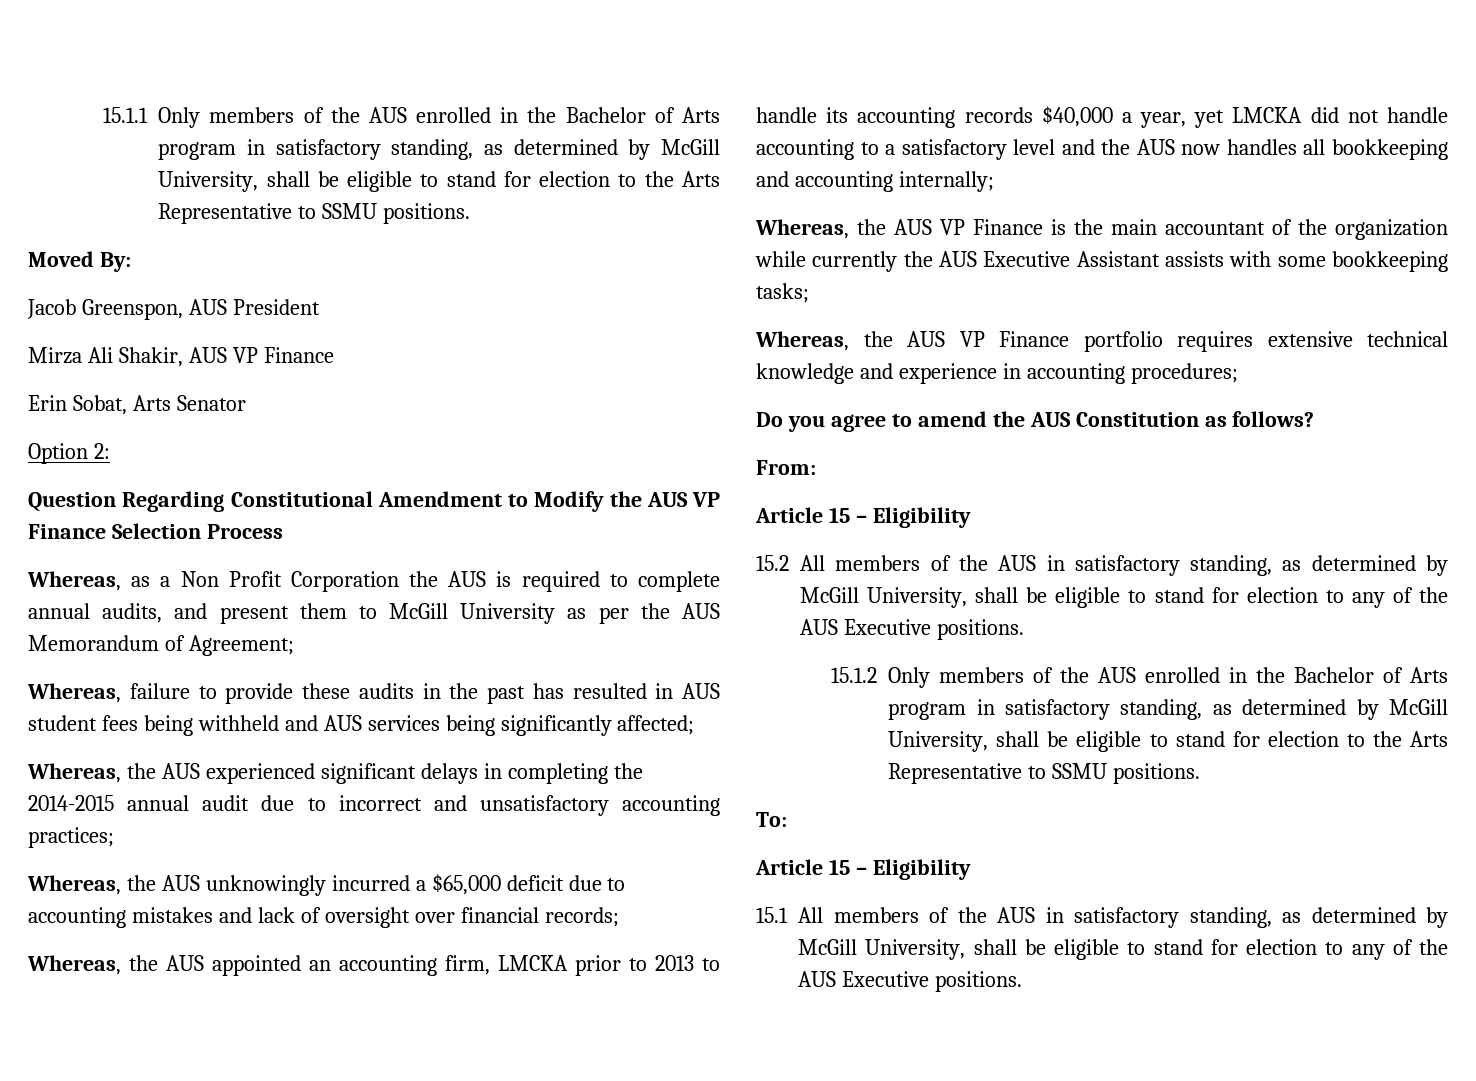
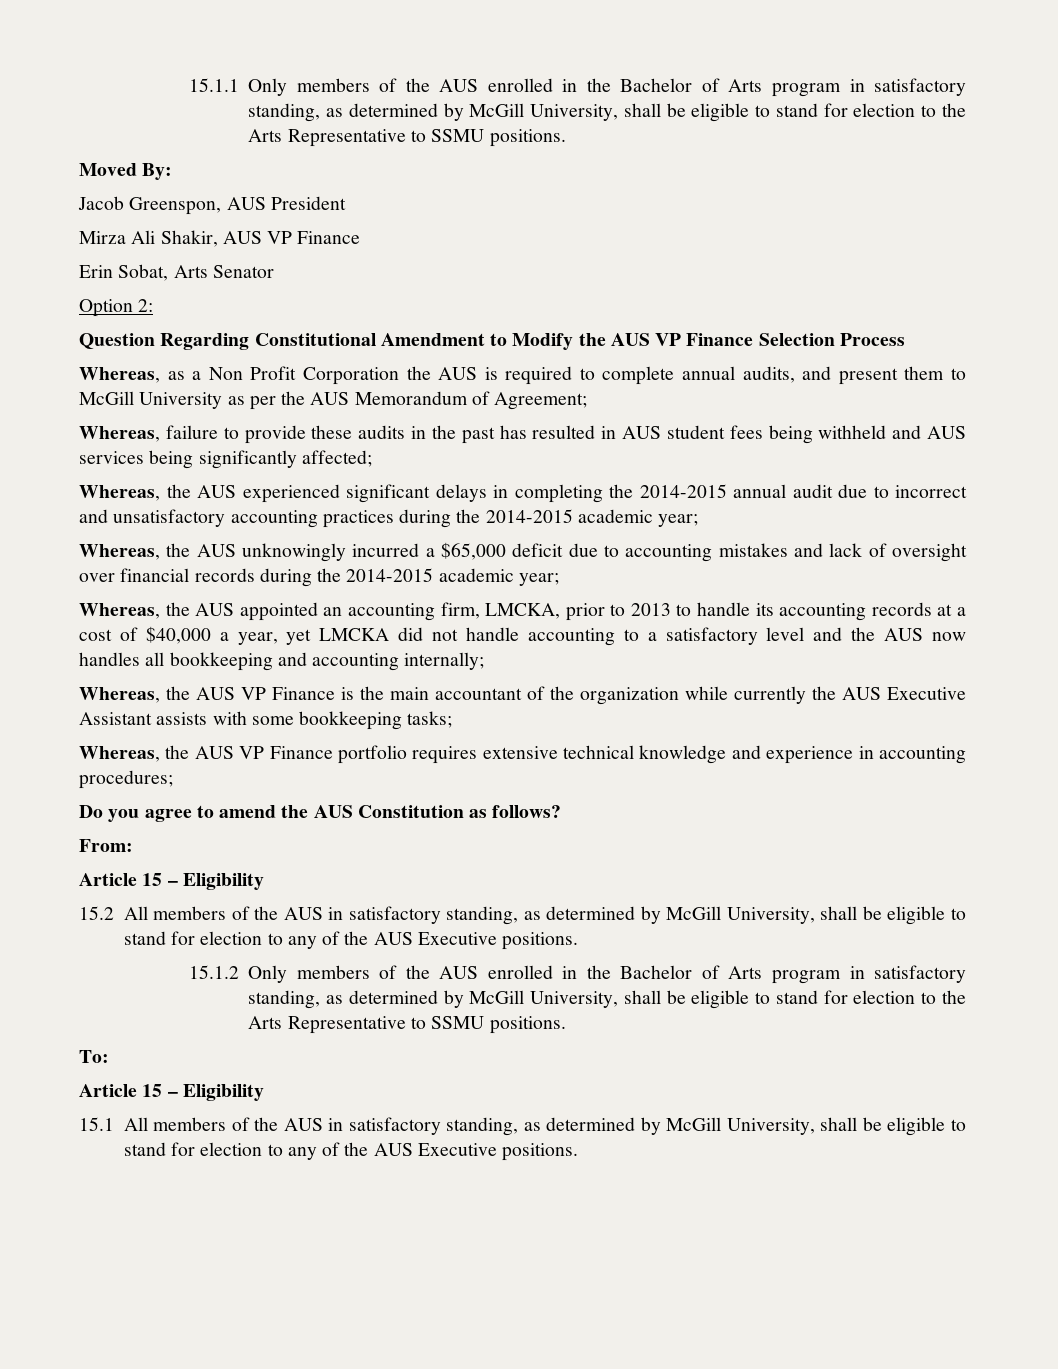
- Whereas, the AUS experienced significant delays in completing the 2014-2015 annual audit due to incorrect and unsatisfactory accounting practices;
+ Whereas, the AUS experienced significant delays in completing the 2014-2015 annual audit due to incorrect and unsatisfactory accounting practices during the 2014-2015 academic year;
- Whereas, the AUS unknowingly incurred a $65,000 deficit due to accounting mistakes and lack of oversight over financial records;
+ Whereas, the AUS unknowingly incurred a $65,000 deficit due to accounting mistakes and lack of oversight over financial records during the 2014-2015 academic year;
- Whereas, the AUS appointed an accounting firm, LMCKA prior to 2013 to handle its accounting records $40,000 a year, yet LMCKA did not handle accounting to a satisfactory level and the AUS now handles all bookkeeping and accounting internally;
+ Whereas, the AUS appointed an accounting firm, LMCKA, prior to 2013 to handle its accounting records at a cost of $40,000 a year, yet LMCKA did not handle accounting to a satisfactory level and the AUS now handles all bookkeeping and accounting internally;

